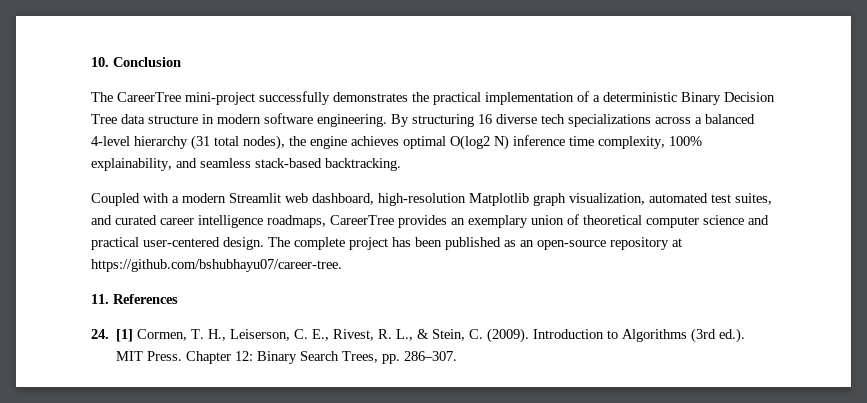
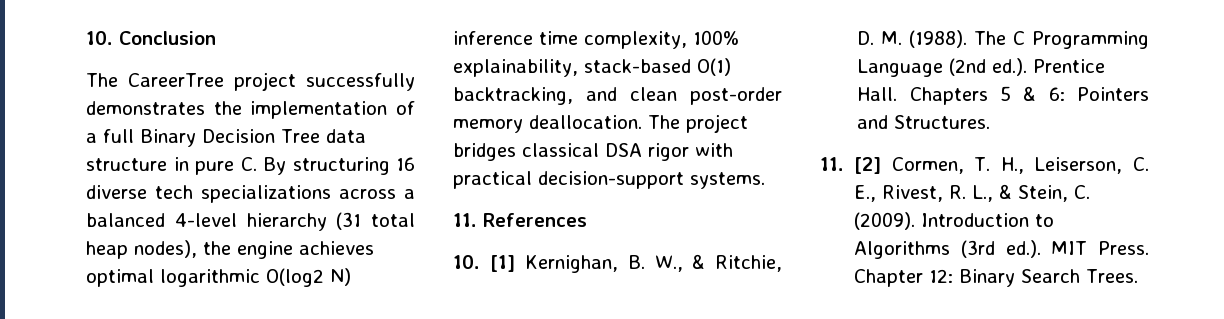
- The CareerTree mini-project successfully demonstrates the practical implementation of a deterministic Binary Decision Tree data structure in modern software engineering. By structuring 16 diverse tech specializations across a balanced 4-level hierarchy (31 total nodes), the engine achieves optimal O(log2 N) inference time complexity, 100% explainability, and seamless stack-based backtracking.
- Coupled with a modern Streamlit web dashboard, high-resolution Matplotlib graph visualization, automated test suites, and curated career intelligence roadmaps, CareerTree provides an exemplary union of theoretical computer science and practical user-centered design. The complete project has been published as an open-source repository at https://github.com/bshubhayu07/career-tree.
+ The CareerTree project successfully demonstrates the implementation of a full Binary Decision Tree data structure in pure C. By structuring 16 diverse tech specializations across a balanced 4-level hierarchy (31 total heap nodes), the engine achieves optimal logarithmic O(log2 N) inference time complexity, 100% explainability, stack-based O(1) backtracking, and clean post-order memory deallocation. The project bridges classical DSA rigor with practical decision-support systems.
  11. References
- 24. [1] Cormen, T. H., Leiserson, C. E., Rivest, R. L., & Stein, C. (2009).
+ 10. [1] Kernighan, B. W., & Ritchie, D. M. (1988). The C Programming Language (2nd ed.). Prentice Hall. Chapters 5 & 6: Pointers and Structures.
+ 11. [2] Cormen, T. H., Leiserson, C. E., Rivest, R. L., & Stein, C. (2009).
- Chapter 12: Binary Search Trees, pp. 286–307.
+ Chapter 12: Binary Search Trees.

